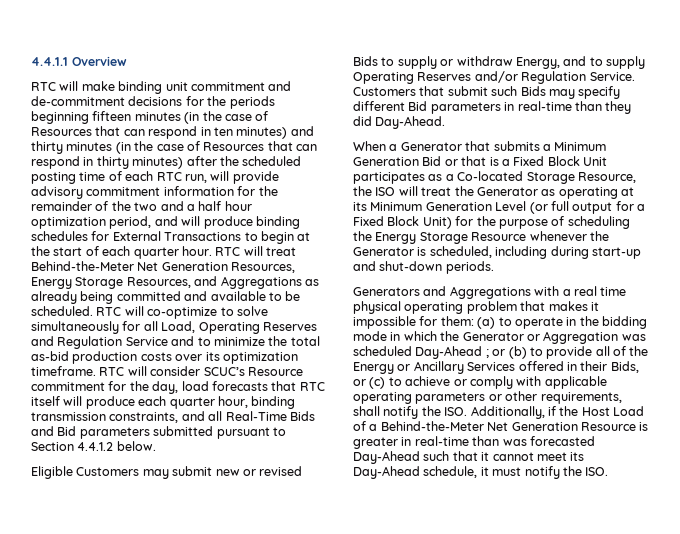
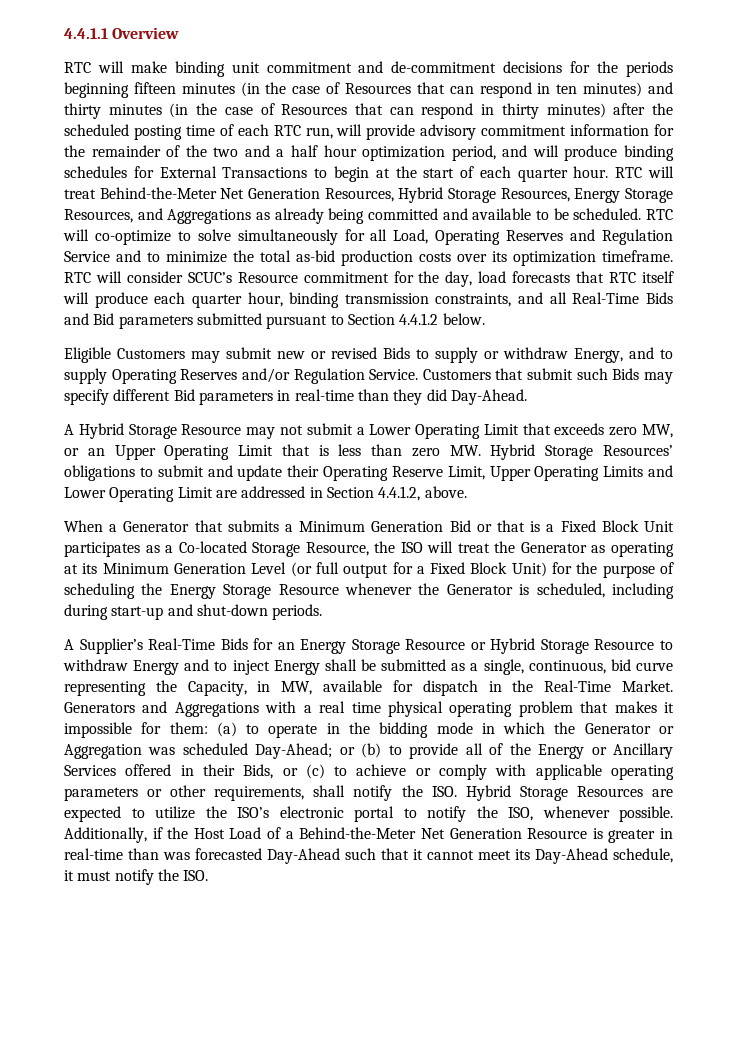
- RTC will treat Behind-the-Meter Net Generation Resources, Energy Storage Resources, and Aggregations as already being committed and available to be scheduled.
+ RTC will treat Behind-the-Meter Net Generation Resources, Hybrid Storage Resources, Energy Storage Resources, and Aggregations as already being committed and available to be scheduled.
+ A Hybrid Storage Resource may not submit a Lower Operating Limit that exceeds zero MW, or an Upper Operating Limit that is less than zero MW. Hybrid Storage Resources’ obligations to submit and update their Operating Reserve Limit, Upper Operating Limits and Lower Operating Limit are addressed in Section 4.4.1.2, above.
+ A Supplier’s Real-Time Bids for an Energy Storage Resource or Hybrid Storage Resource to withdraw Energy and to inject Energy shall be submitted as a single, continuous, bid curve representing the Capacity, in MW, available for dispatch in the Real-Time Market.
- (a) to operate in the bidding mode in which the Generator or Aggregation was scheduled Day-Ahead ;
+ (a) to operate in the bidding mode in which the Generator or Aggregation was scheduled Day-Ahead;
- or (b) to provide all of the Energy or Ancillary Services offered in their Bids, or (c) to achieve or comply with applicable operating parameters or other requirements, shall notify the ISO. Additionally, if the Host Load of a Behind-the-Meter Net Generation Resource is greater in real-time than was forecasted Day-Ahead such that it cannot meet its Day-Ahead schedule, it must notify the ISO.
+ or (b) to provide all of the Energy or Ancillary Services offered in their Bids, or (c) to achieve or comply with applicable operating parameters or other requirements, shall notify the ISO. Hybrid Storage Resources are expected to utilize the ISO’s electronic portal to notify the ISO, whenever possible. Additionally, if the Host Load of a Behind-the-Meter Net Generation Resource is greater in real-time than was forecasted Day-Ahead such that it cannot meet its Day-Ahead schedule, it must notify the ISO.

